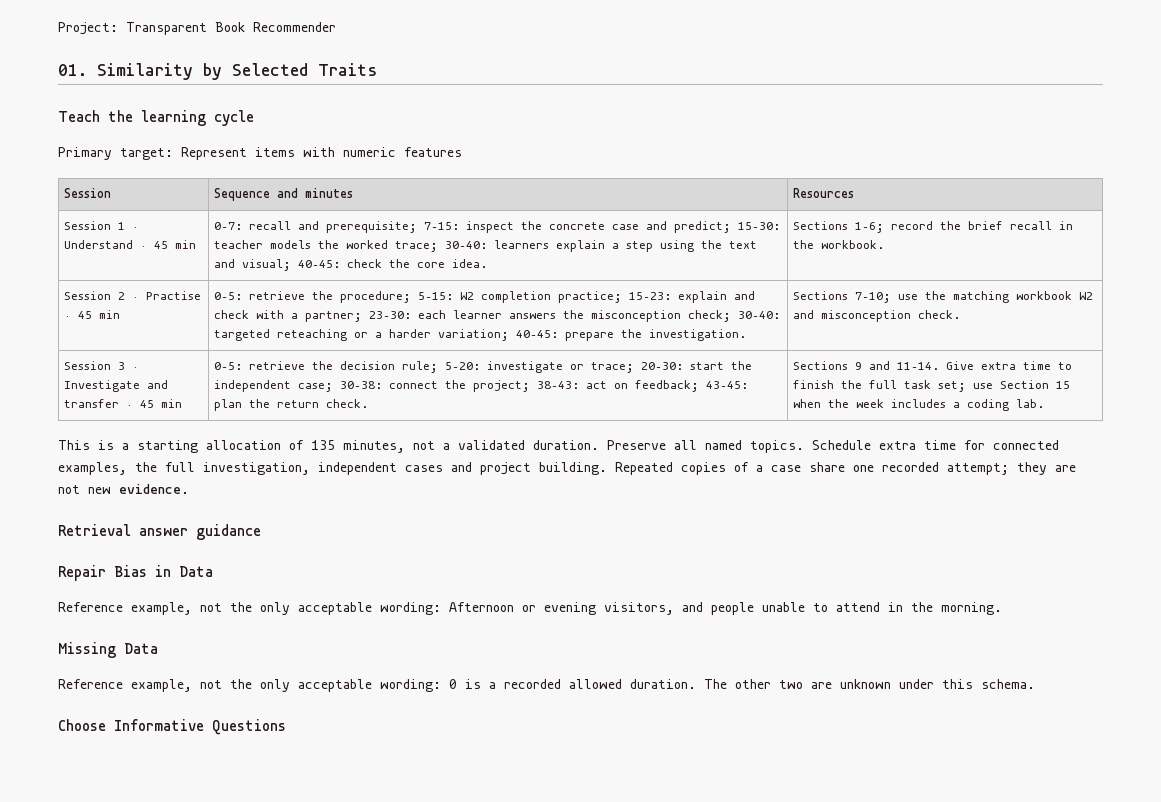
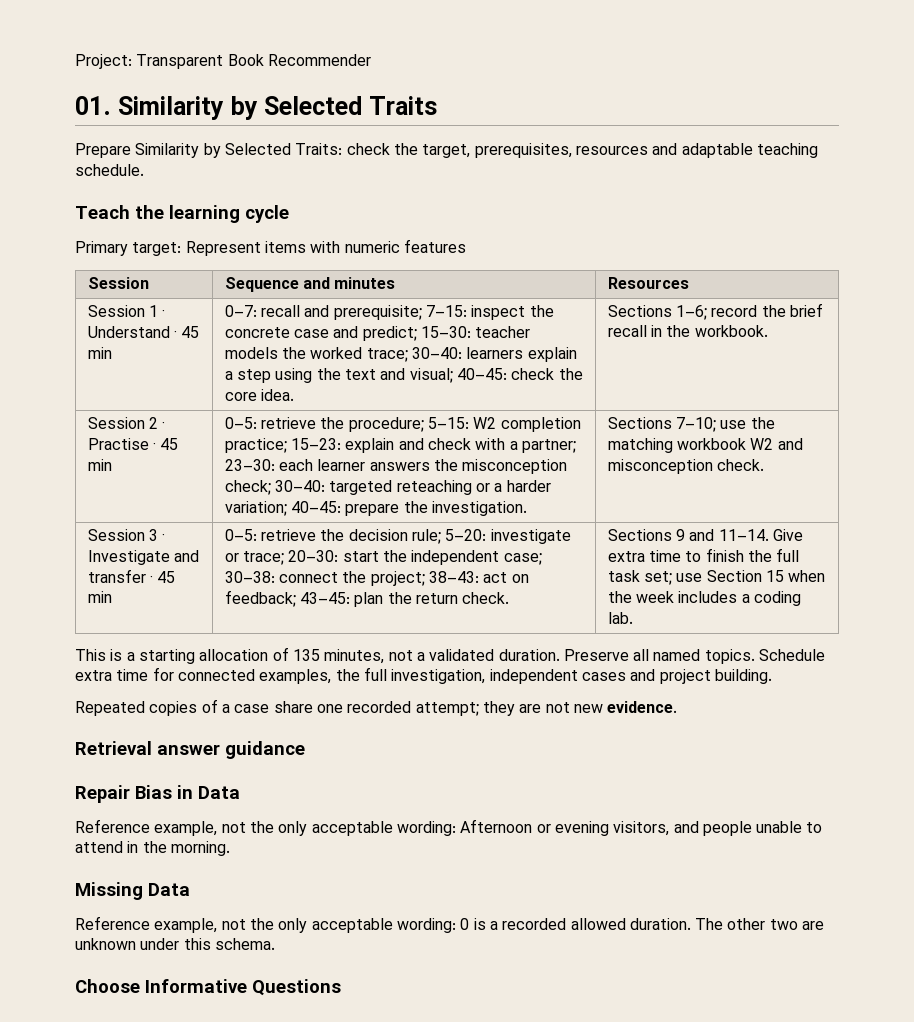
+ Prepare Similarity by Selected Traits: check the target, prerequisites, resources and adaptable teaching schedule.
- Schedule extra time for connected examples, the full investigation, independent cases and project building. Repeated copies of a case share one recorded attempt; they are not new evidence.
+ Schedule extra time for connected examples, the full investigation, independent cases and project building.
+ Repeated copies of a case share one recorded attempt; they are not new evidence.

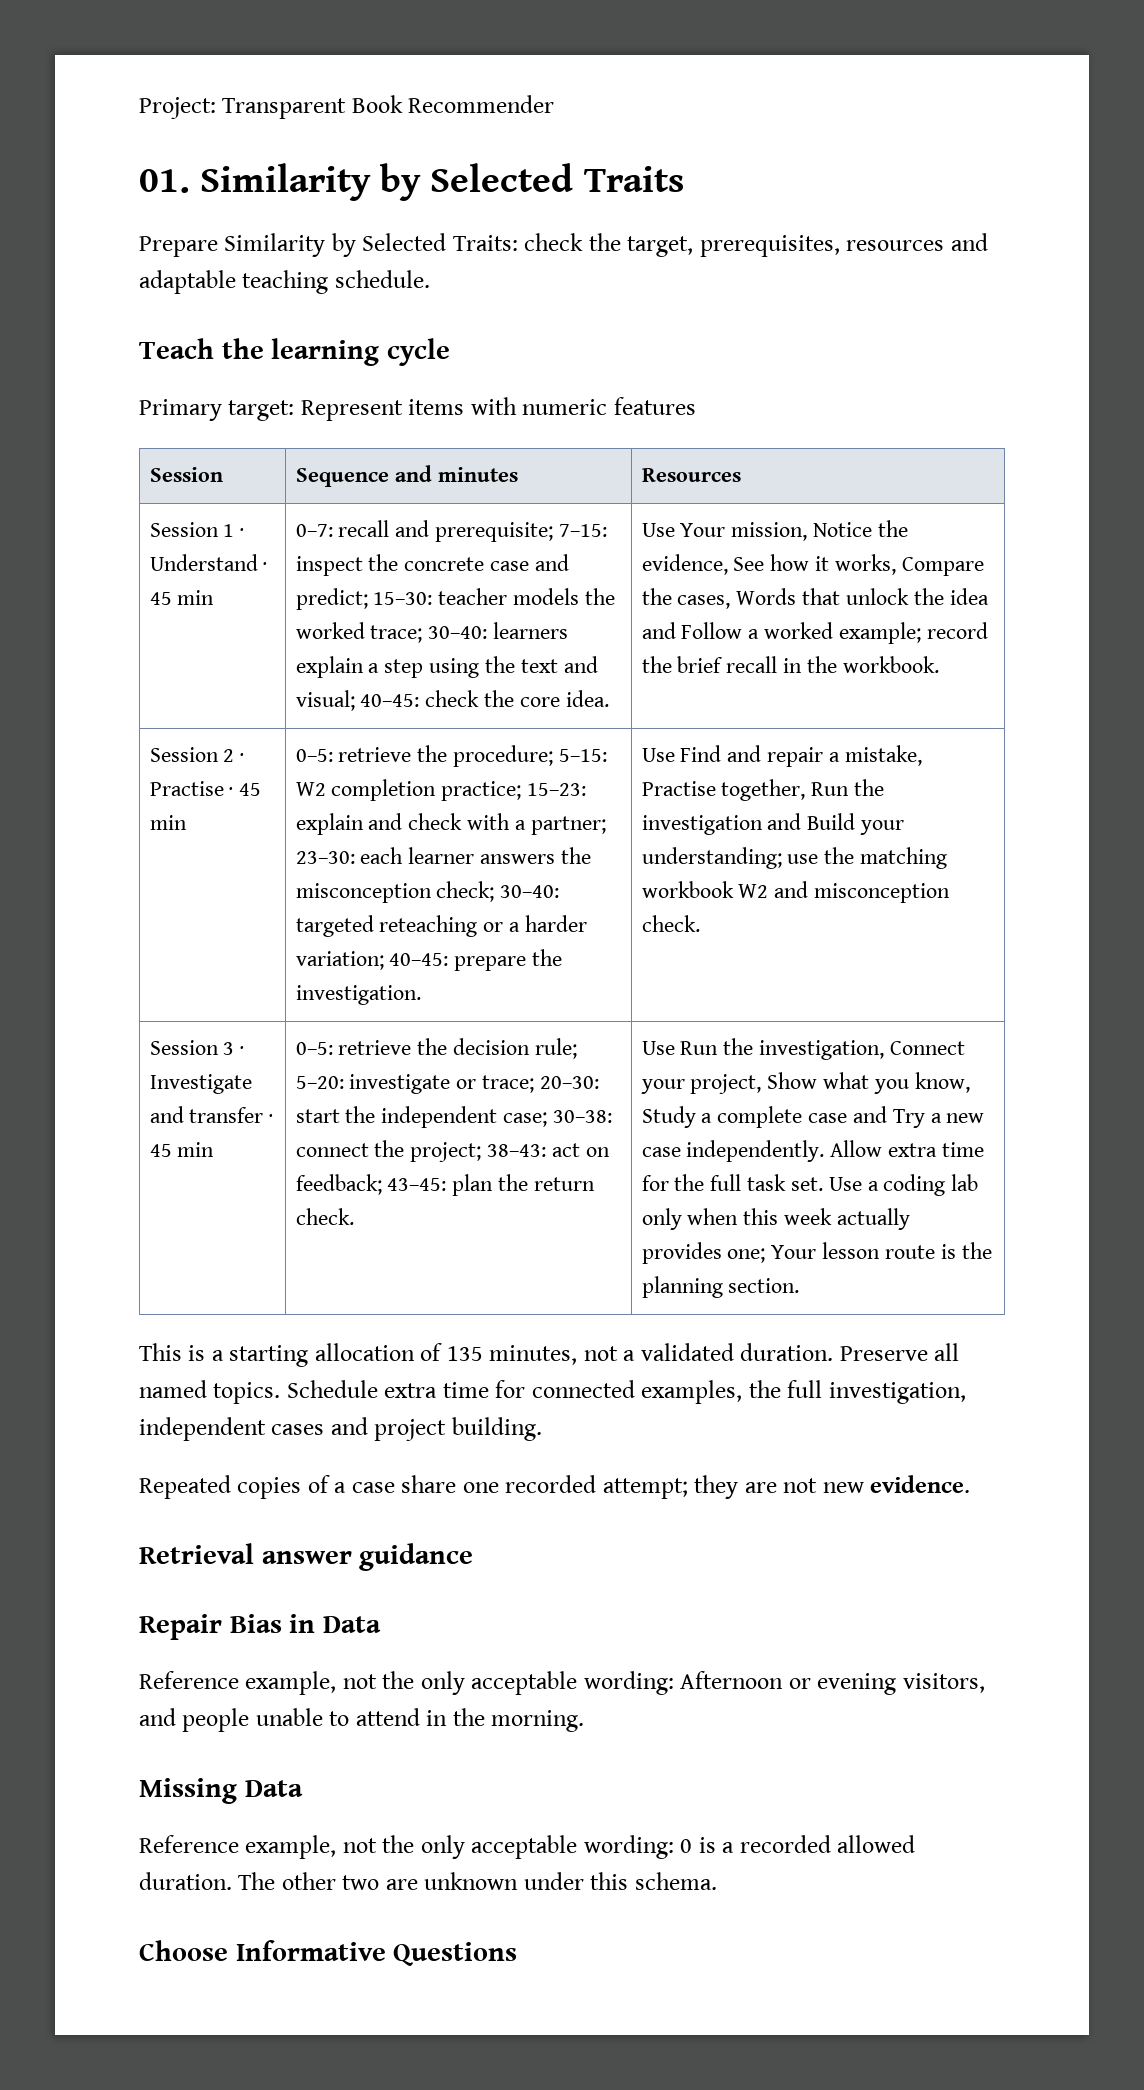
- Sections 1–6; record the brief recall in the workbook.
+ Use Your mission, Notice the evidence, See how it works, Compare the cases, Words that unlock the idea and Follow a worked example; record the brief recall in the workbook.
- Sections 7–10; use the matching workbook W2 and misconception check.
+ Use Find and repair a mistake, Practise together, Run the investigation and Build your understanding; use the matching workbook W2 and misconception check.
- Sections 9 and 11–14. Give extra time to finish the full task set; use Section 15 when the week includes a coding lab.
+ Use Run the investigation, Connect your project, Show what you know, Study a complete case and Try a new case independently. Allow extra time for the full task set. Use a coding lab only when this week actually provides one; Your lesson route is the planning section.

